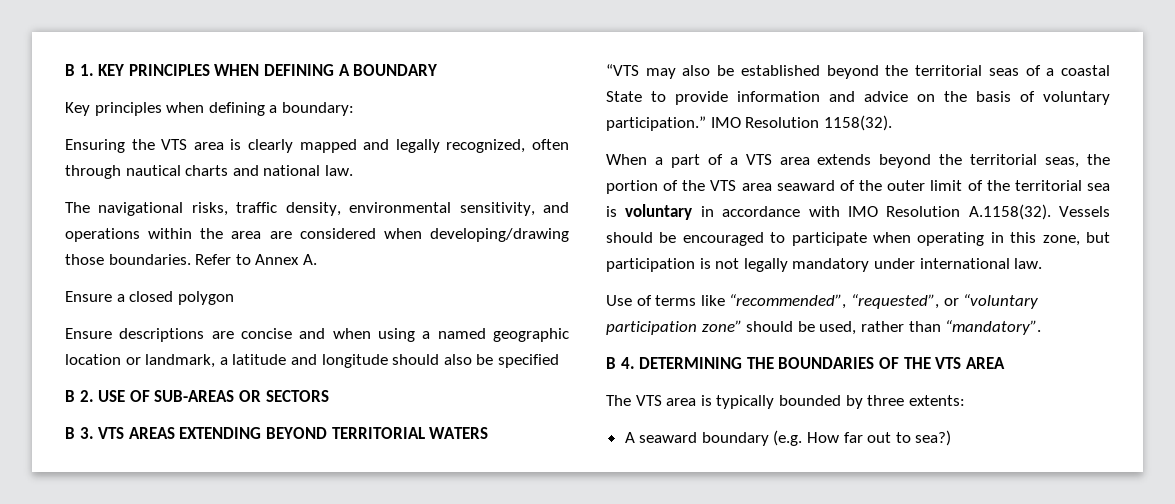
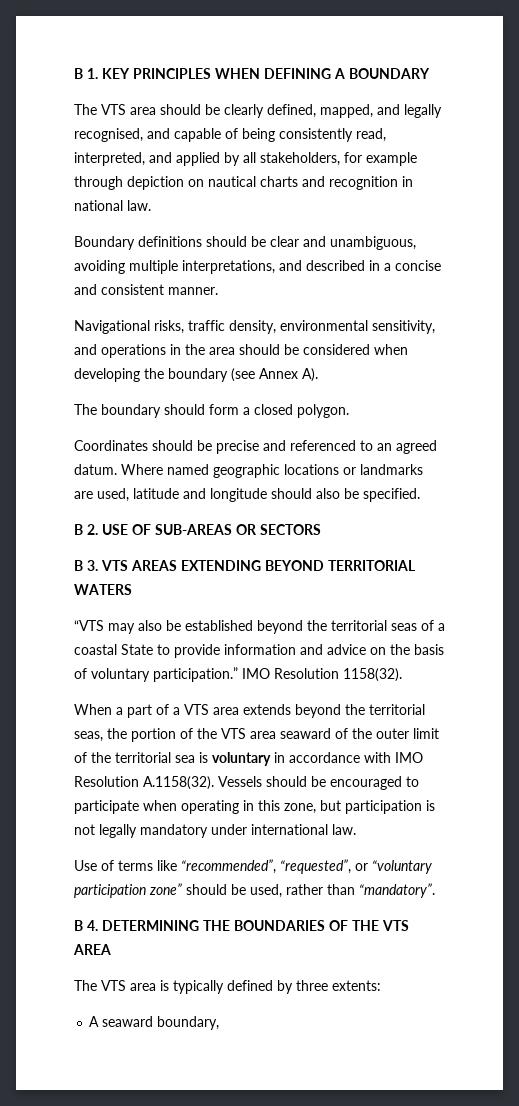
- Key principles when defining a boundary:
- Ensuring the VTS area is clearly mapped and legally recognized, often through nautical charts and national law.
+ The VTS area should be clearly defined, mapped, and legally recognised, and capable of being consistently read, interpreted, and applied by all stakeholders, for example through depiction on nautical charts and recognition in national law.
- The navigational risks, traffic density, environmental sensitivity, and operations within the area are considered when developing/drawing those boundaries. Refer to Annex A.
- Ensure a closed polygon
- Ensure descriptions are concise and when using a named geographic location or landmark, a latitude and longitude should also be specified
+ Boundary definitions should be clear and unambiguous, avoiding multiple interpretations, and described in a concise and consistent manner.
+ Navigational risks, traffic density, environmental sensitivity, and operations in the area should be considered when developing the boundary (see Annex A).
+ The boundary should form a closed polygon.
+ Coordinates should be precise and referenced to an agreed datum. Where named geographic locations or landmarks are used, latitude and longitude should also be specified.
- The VTS area is typically bounded by three extents:
+ The VTS area is typically defined by three extents:
- A seaward boundary (e.g. How far out to sea?)
+ A seaward boundary,

